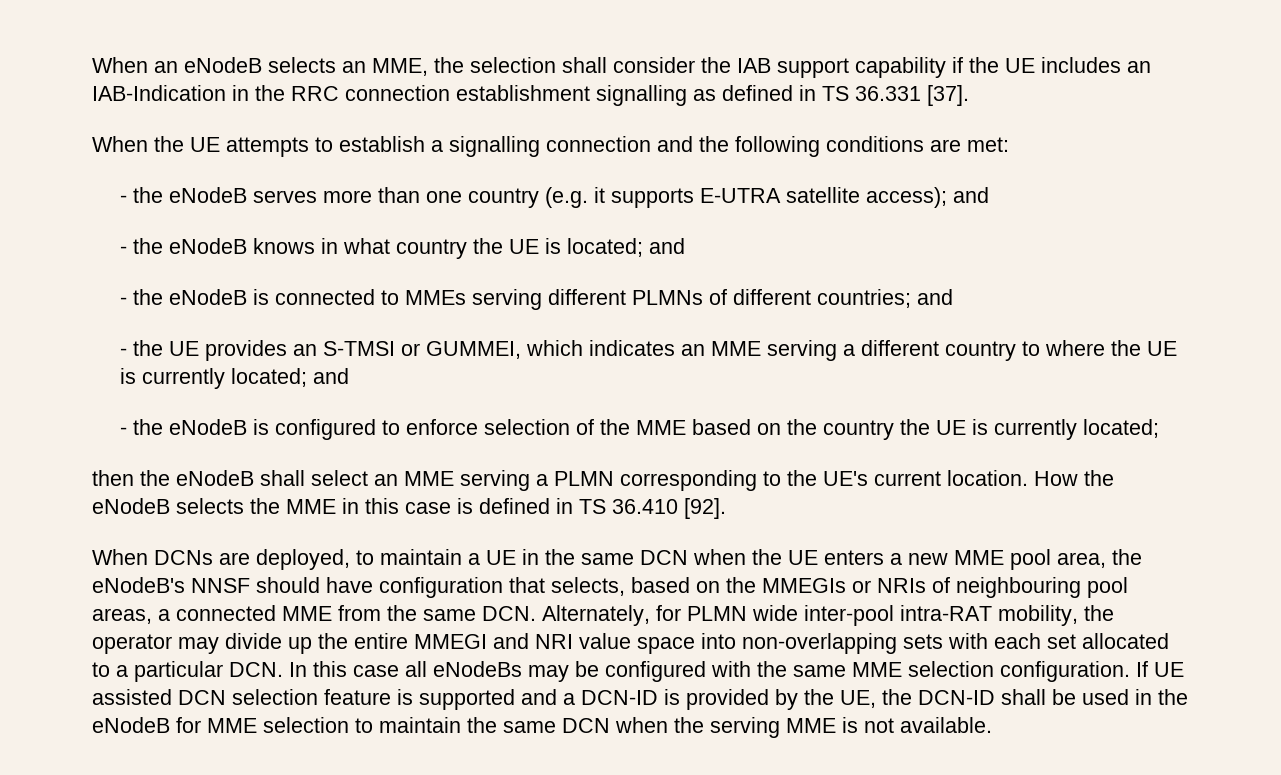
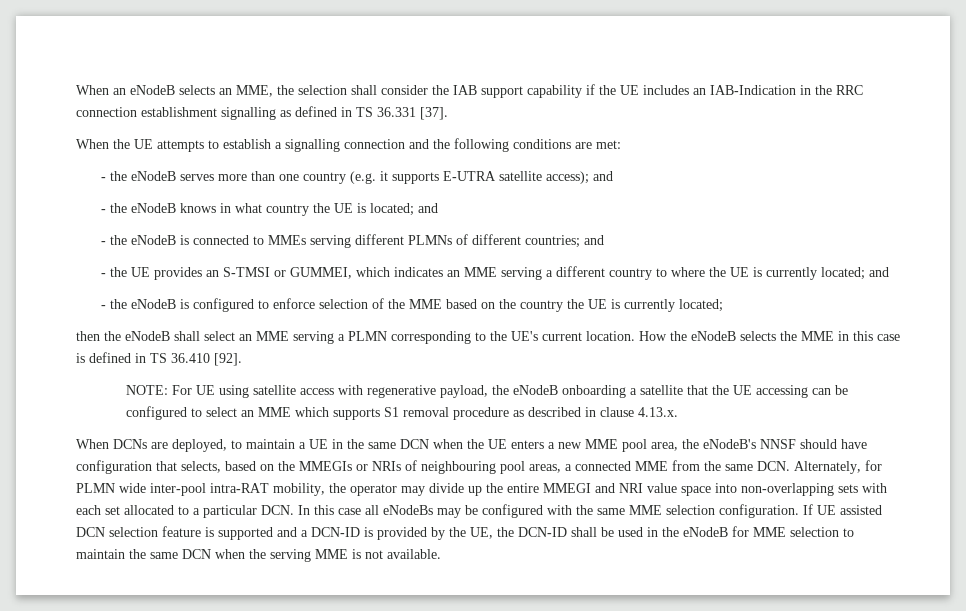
+ NOTE: For UE using satellite access with regenerative payload, the eNodeB onboarding a satellite that the UE accessing can be configured to select an MME which supports S1 removal procedure as described in clause 4.13.x.

